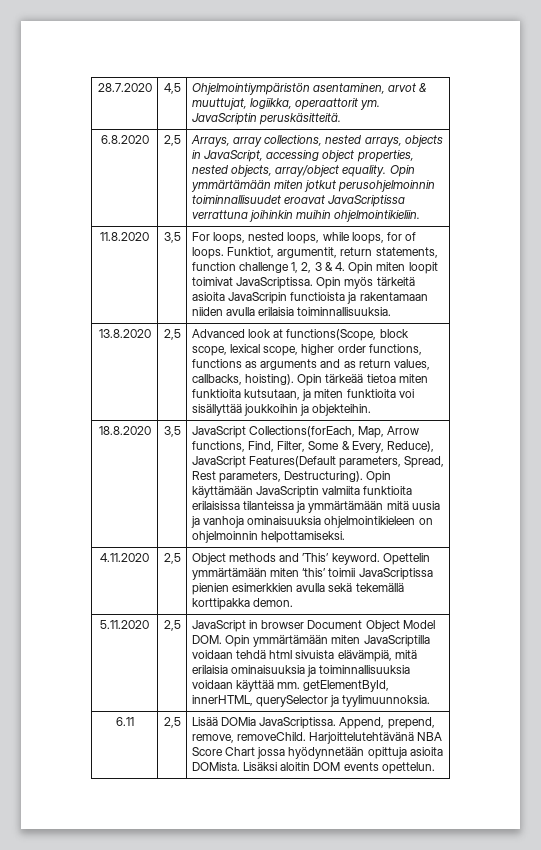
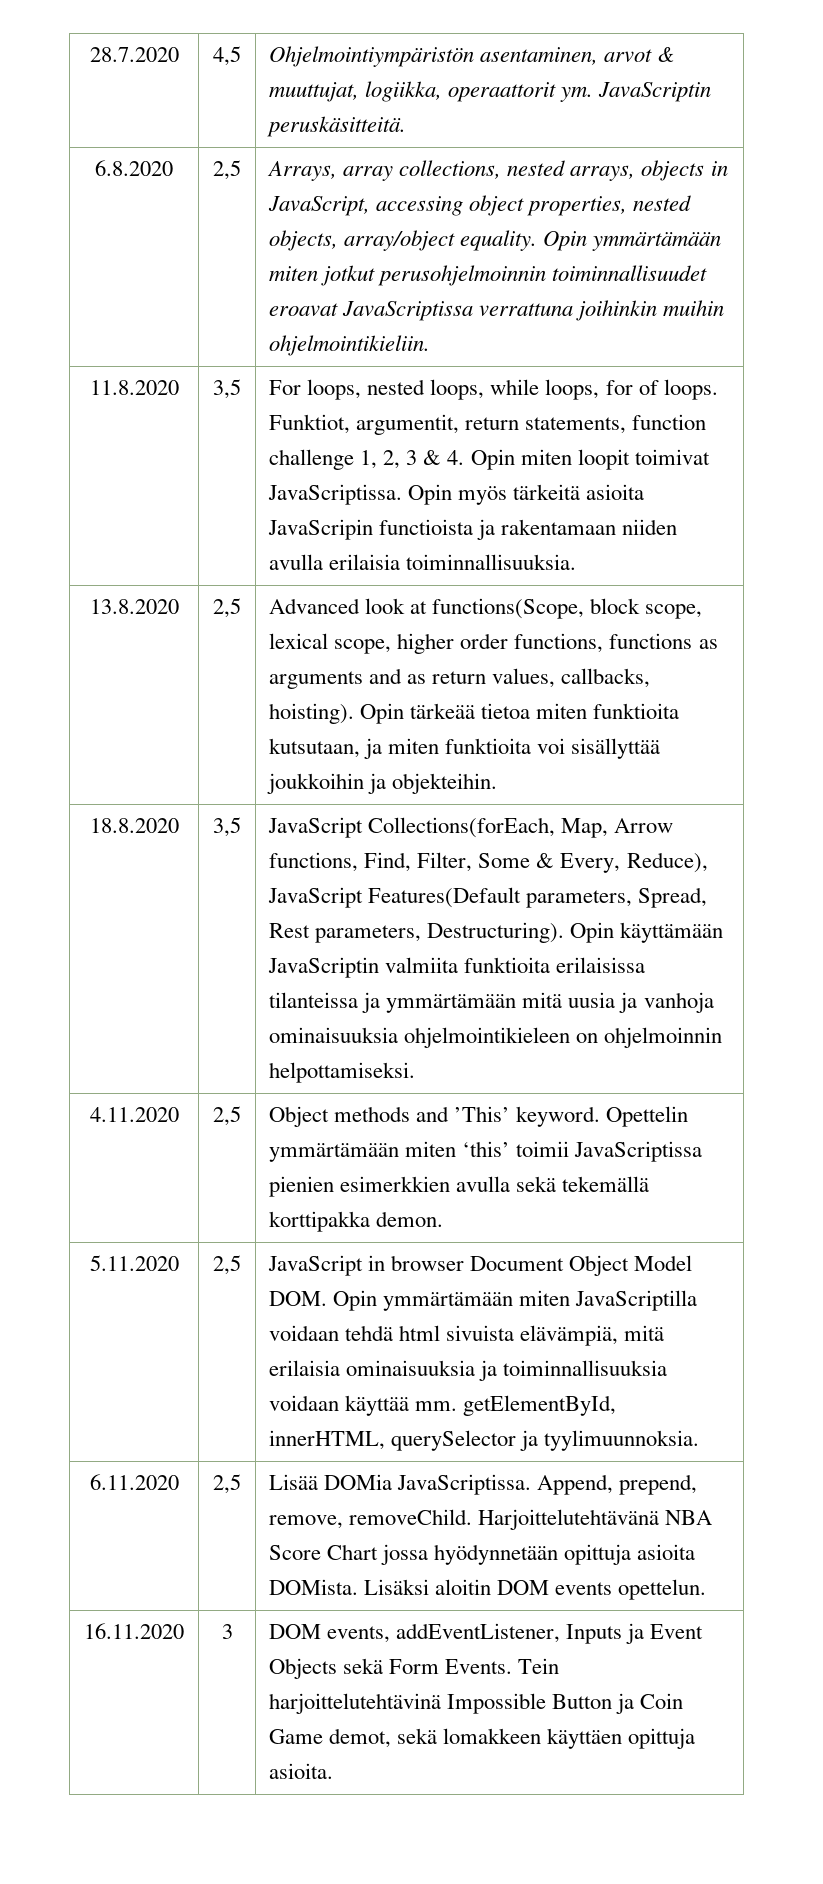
- 6.11 | 2,5 | Lisää DOMia JavaScriptissa. Append, prepend, remove, removeChild. Harjoittelutehtävänä NBA Score Chart jossa hyödynnetään opittuja asioita DOMista. Lisäksi aloitin DOM events opettelun.
+ 6.11.2020 | 2,5 | Lisää DOMia JavaScriptissa. Append, prepend, remove, removeChild. Harjoittelutehtävänä NBA Score Chart jossa hyödynnetään opittuja asioita DOMista. Lisäksi aloitin DOM events opettelun.
+ 16.11.2020 | 3 | DOM events, addEventListener, Inputs ja Event Objects sekä Form Events. Tein harjoittelutehtävinä Impossible Button ja Coin Game demot, sekä lomakkeen käyttäen opittuja asioita.

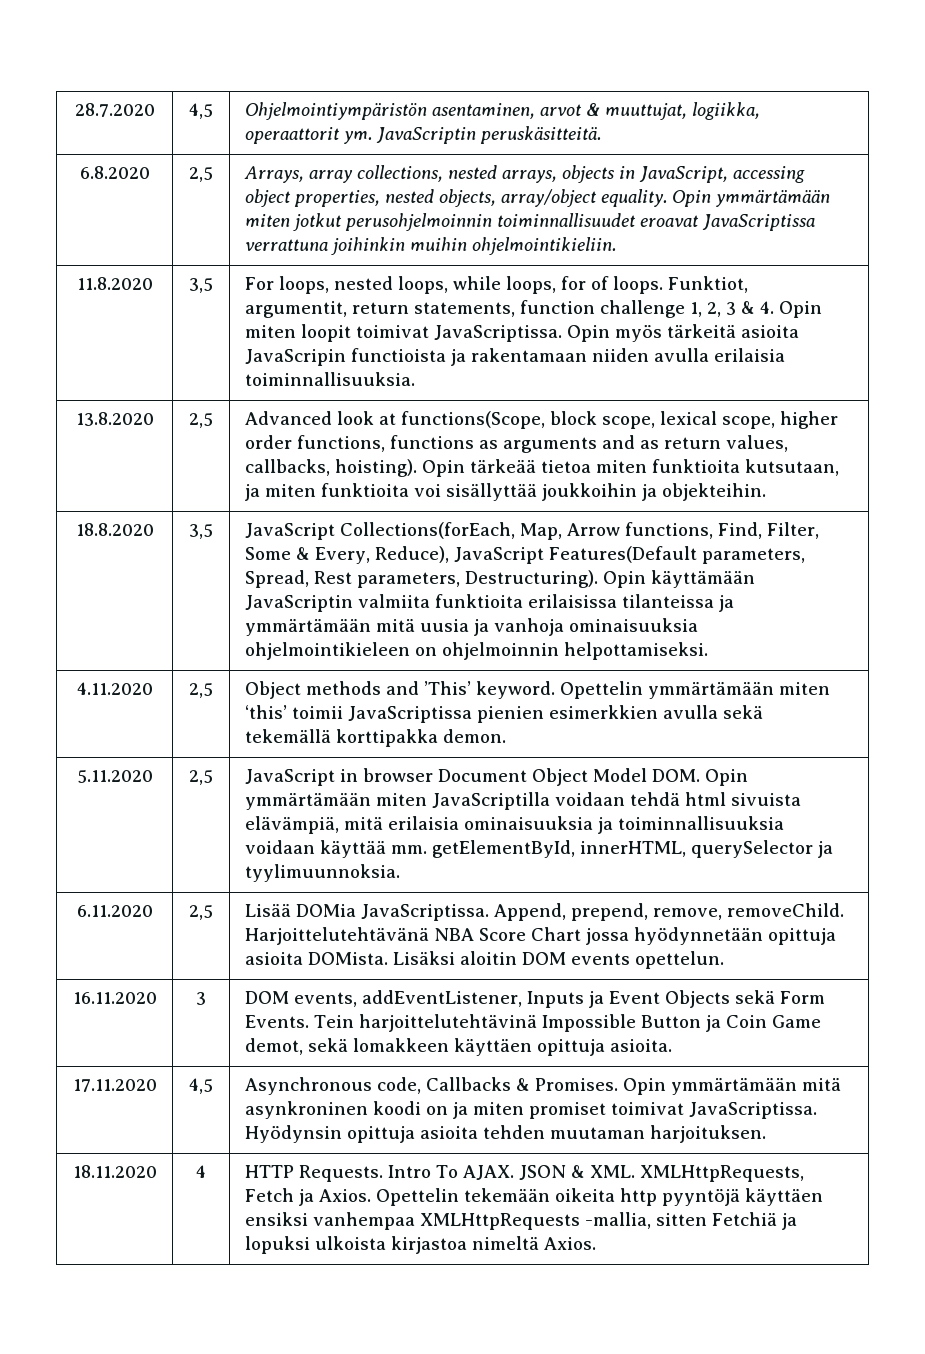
+ 17.11.2020 | 4,5 | Asynchronous code, Callbacks & Promises. Opin ymmärtämään mitä asynkroninen koodi on ja miten promiset toimivat JavaScriptissa. Hyödynsin opittuja asioita tehden muutaman harjoituksen.
+ 18.11.2020 | 4 | HTTP Requests. Intro To AJAX. JSON & XML. XMLHttpRequests, Fetch ja Axios. Opettelin tekemään oikeita http pyyntöjä käyttäen ensiksi vanhempaa XMLHttpRequests -mallia, sitten Fetchiä ja lopuksi ulkoista kirjastoa nimeltä Axios.

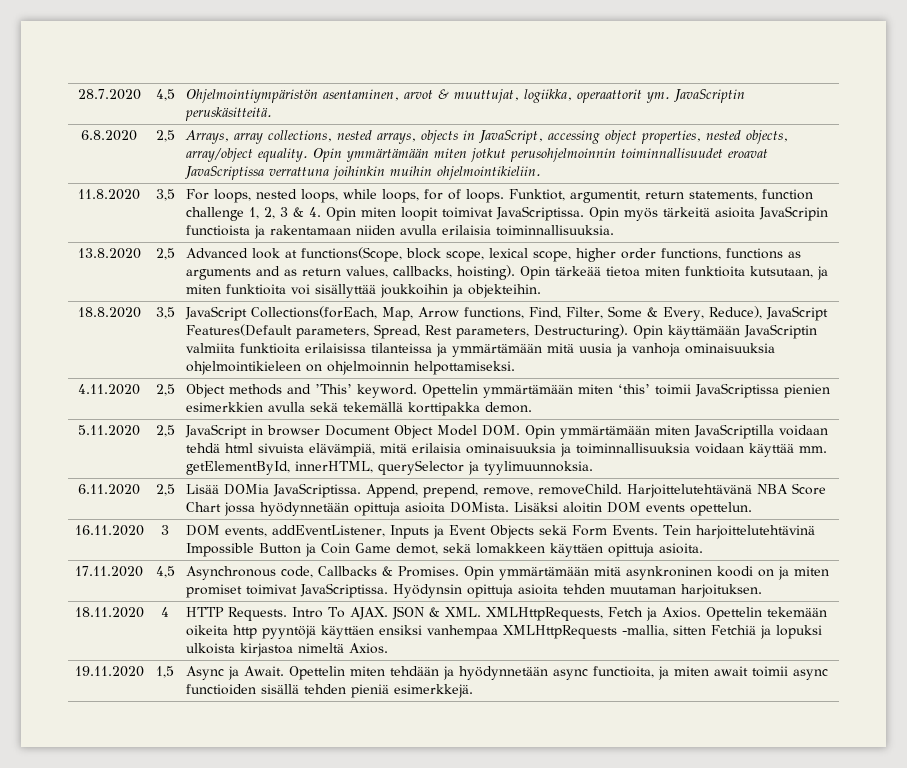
+ 19.11.2020 | 1,5 | Async ja Await. Opettelin miten tehdään ja hyödynnetään async functioita, ja miten await toimii async functioiden sisällä tehden pieniä esimerkkejä.

